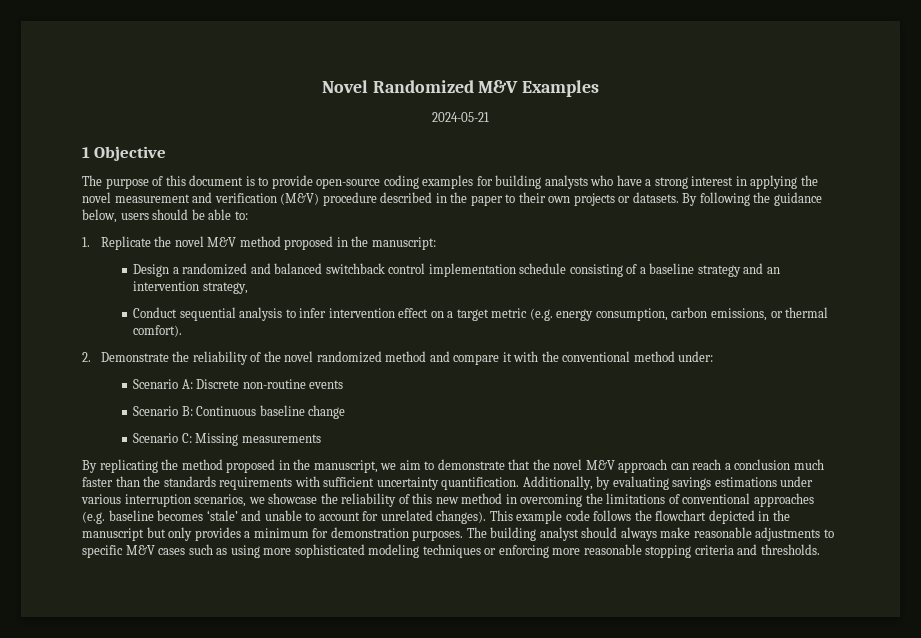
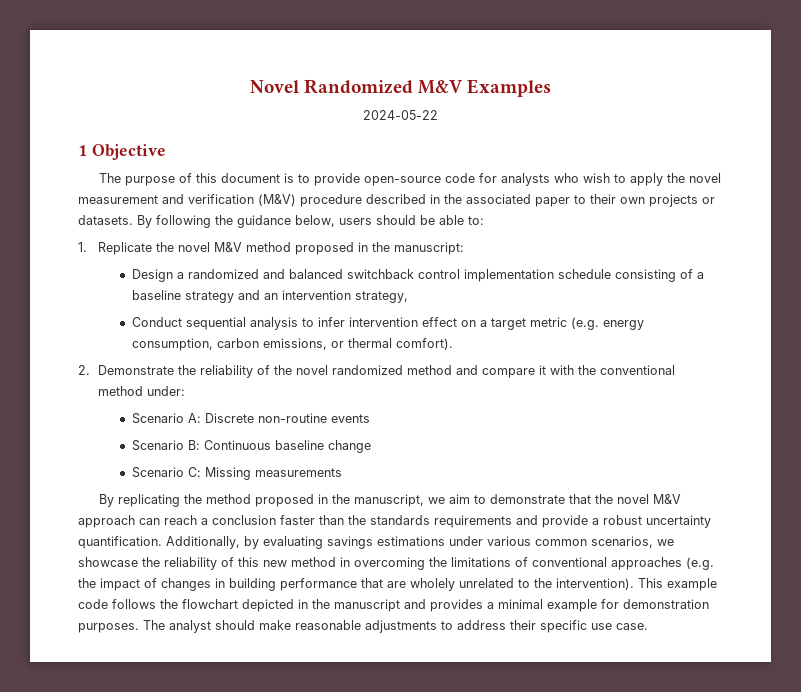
- 2024-05-21
+ 2024-05-22
- The purpose of this document is to provide open-source coding examples for building analysts who have a strong interest in applying the novel measurement and verification (M&V) procedure described in the paper to their own projects or datasets.
+ The purpose of this document is to provide open-source code for analysts who wish to apply the novel measurement and verification (M&V) procedure described in the associated paper to their own projects or datasets.
- By replicating the method proposed in the manuscript, we aim to demonstrate that the novel M&V approach can reach a conclusion much faster than the standards requirements with sufficient uncertainty quantification.
+ By replicating the method proposed in the manuscript, we aim to demonstrate that the novel M&V approach can reach a conclusion faster than the standards requirements and provide a robust uncertainty quantification.
- Additionally, by evaluating savings estimations under various interruption scenarios, we showcase the reliability of this new method in overcoming the limitations of conventional approaches (e.g. baseline becomes ‘stale’ and unable to account for unrelated changes).
+ Additionally, by evaluating savings estimations under various common scenarios, we showcase the reliability of this new method in overcoming the limitations of conventional approaches (e.g. the impact of changes in building performance that are wholely unrelated to the intervention).
- This example code follows the flowchart depicted in the manuscript but only provides a minimum for demonstration purposes.
+ This example code follows the flowchart depicted in the manuscript and provides a minimal example for demonstration purposes.
- The building analyst should always make reasonable adjustments to specific M&V cases such as using more sophisticated modeling techniques or enforcing more reasonable stopping criteria and thresholds.
+ The analyst should make reasonable adjustments to address their specific use case.

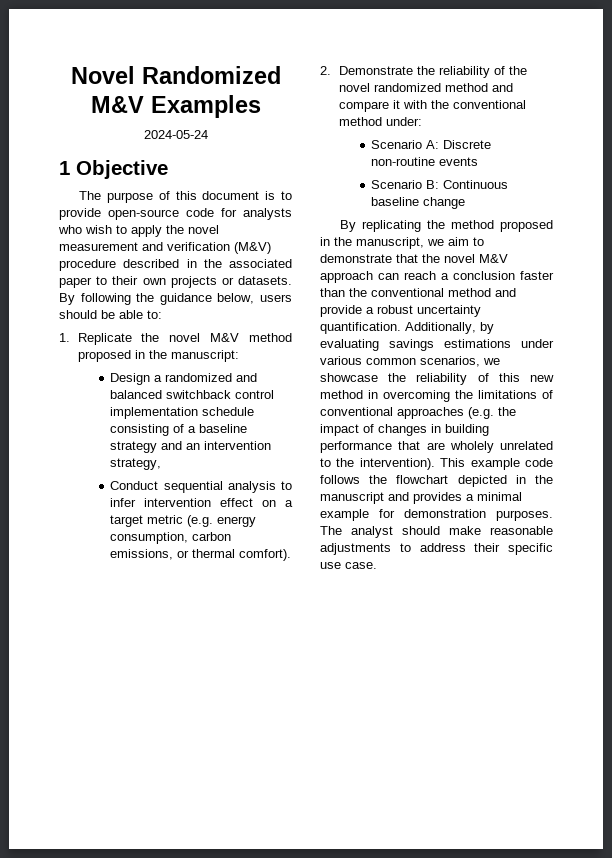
- 2024-05-22
+ 2024-05-24
- Scenario C: Missing measurements
- By replicating the method proposed in the manuscript, we aim to demonstrate that the novel M&V approach can reach a conclusion faster than the standards requirements and provide a robust uncertainty quantification.
+ By replicating the method proposed in the manuscript, we aim to demonstrate that the novel M&V approach can reach a conclusion faster than the conventional method and provide a robust uncertainty quantification.

